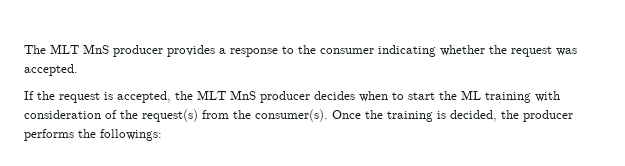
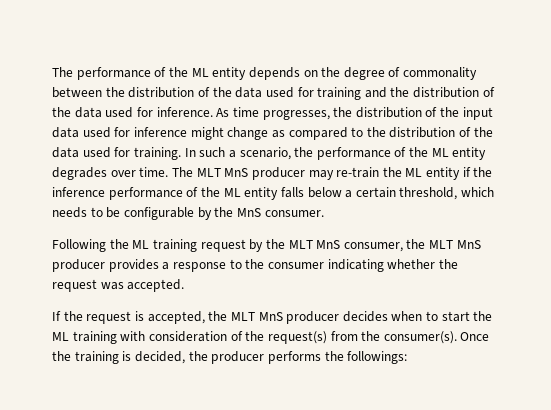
- The MLT MnS producer provides a response to the consumer indicating whether the request was accepted.
+ The performance of the ML entity depends on the degree of commonality between the distribution of the data used for training and the distribution of the data used for inference. As time progresses, the distribution of the input data used for inference might change as compared to the distribution of the data used for training. In such a scenario, the performance of the ML entity degrades over time. The MLT MnS producer may re-train the ML entity if the inference performance of the ML entity falls below a certain threshold, which needs to be configurable by the MnS consumer.
+ Following the ML training request by the MLT MnS consumer, the MLT MnS producer provides a response to the consumer indicating whether the request was accepted.

